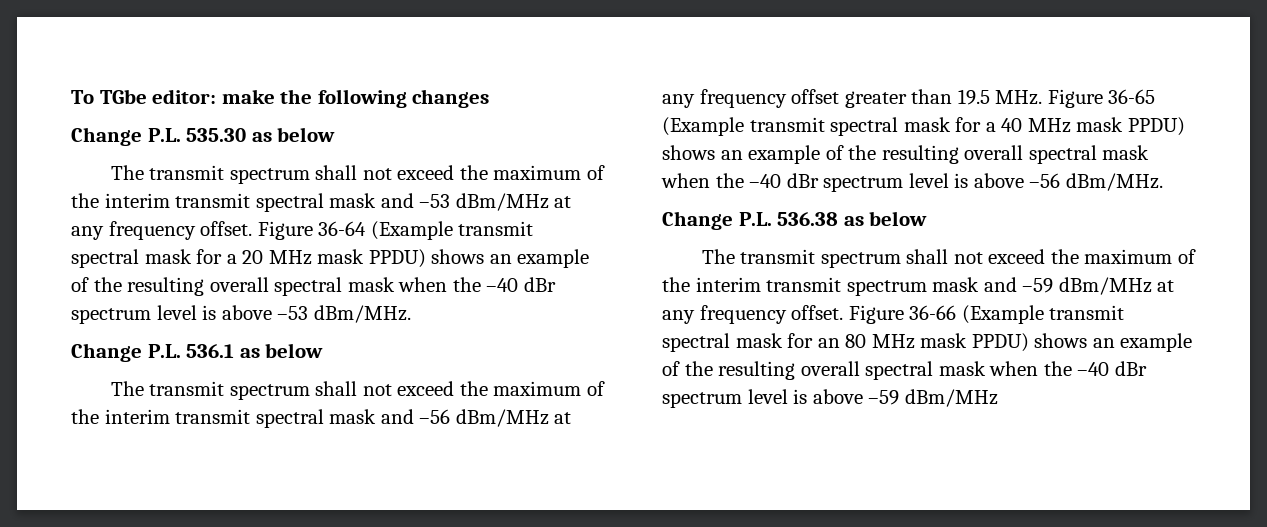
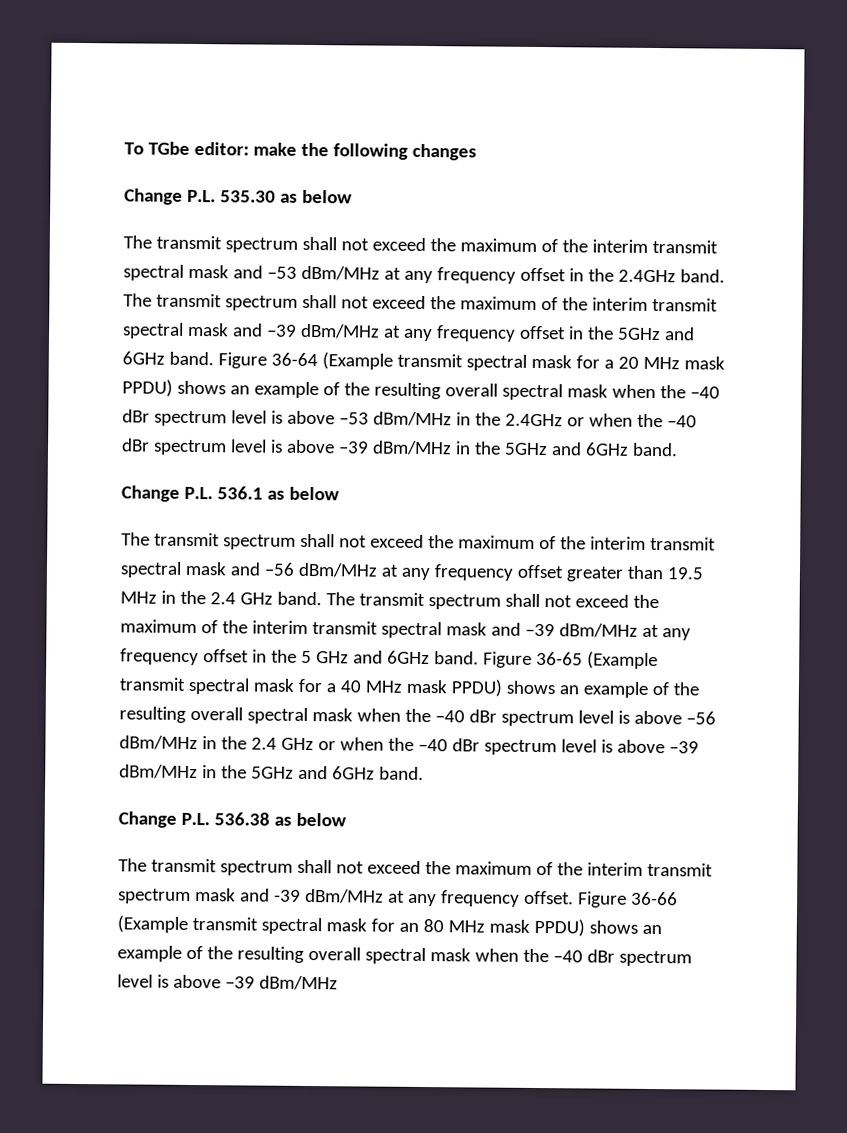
- The transmit spectrum shall not exceed the maximum of the interim transmit spectral mask and –53 dBm/MHz at any frequency offset.
+ The transmit spectrum shall not exceed the maximum of the interim transmit spectral mask and –53 dBm/MHz at any frequency offset in the 2.4GHz band. The transmit spectrum shall not exceed the maximum of the interim transmit spectral mask and –39 dBm/MHz at any frequency offset in the 5GHz and 6GHz band.
- Figure 36-64 (Example transmit spectral mask for a 20 MHz mask PPDU) shows an example of the resulting overall spectral mask when the –40 dBr spectrum level is above –53 dBm/MHz.
+ Figure 36-64 (Example transmit spectral mask for a 20 MHz mask PPDU) shows an example of the resulting overall spectral mask when the –40 dBr spectrum level is above –53 dBm/MHz in the 2.4GHz or when the –40 dBr spectrum level is above –39 dBm/MHz in the 5GHz and 6GHz band.
- The transmit spectrum shall not exceed the maximum of the interim transmit spectral mask and –56 dBm/MHz at any frequency offset greater than 19.5 MHz. Figure 36-65 (Example transmit spectral mask for a 40 MHz mask PPDU) shows an example of the resulting overall spectral mask when the –40 dBr spectrum level is above –56 dBm/MHz.
+ The transmit spectrum shall not exceed the maximum of the interim transmit spectral mask and –56 dBm/MHz at any frequency offset greater than 19.5 MHz in the 2.4 GHz band. The transmit spectrum shall not exceed the maximum of the interim transmit spectral mask and –39 dBm/MHz at any frequency offset in the 5 GHz and 6GHz band. Figure 36-65 (Example transmit spectral mask for a 40 MHz mask PPDU) shows an example of the resulting overall spectral mask when the –40 dBr spectrum level is above –56 dBm/MHz in the 2.4 GHz or when the –40 dBr spectrum level is above –39 dBm/MHz in the 5GHz and 6GHz band.
- The transmit spectrum shall not exceed the maximum of the interim transmit spectrum mask and –59 dBm/MHz at any frequency offset.
+ The transmit spectrum shall not exceed the maximum of the interim transmit spectrum mask and -39 dBm/MHz at any frequency offset.
- Figure 36-66 (Example transmit spectral mask for an 80 MHz mask PPDU) shows an example of the resulting overall spectral mask when the –40 dBr spectrum level is above –59 dBm/MHz
+ Figure 36-66 (Example transmit spectral mask for an 80 MHz mask PPDU) shows an example of the resulting overall spectral mask when the –40 dBr spectrum level is above –39 dBm/MHz

